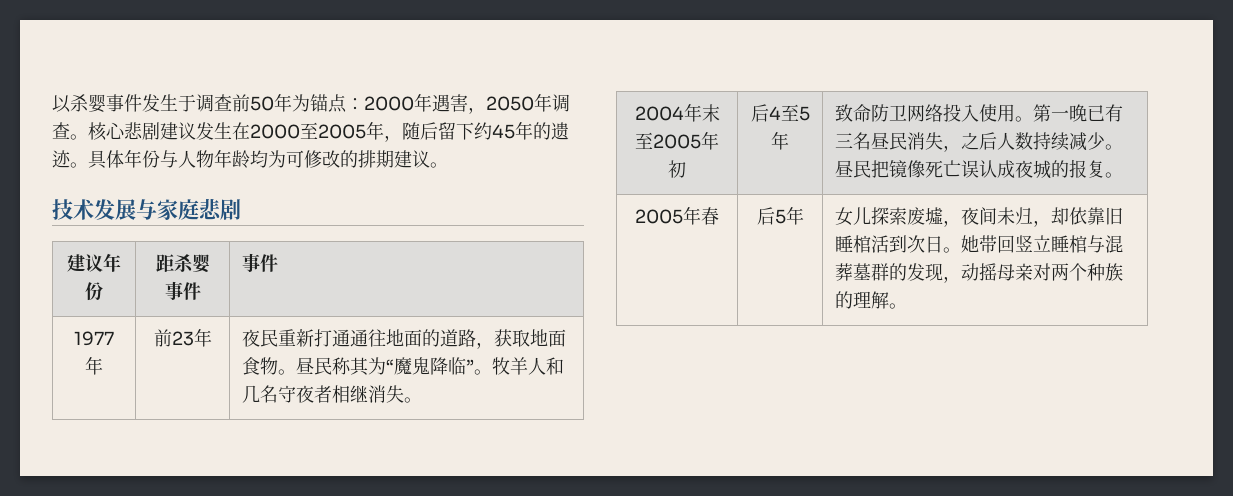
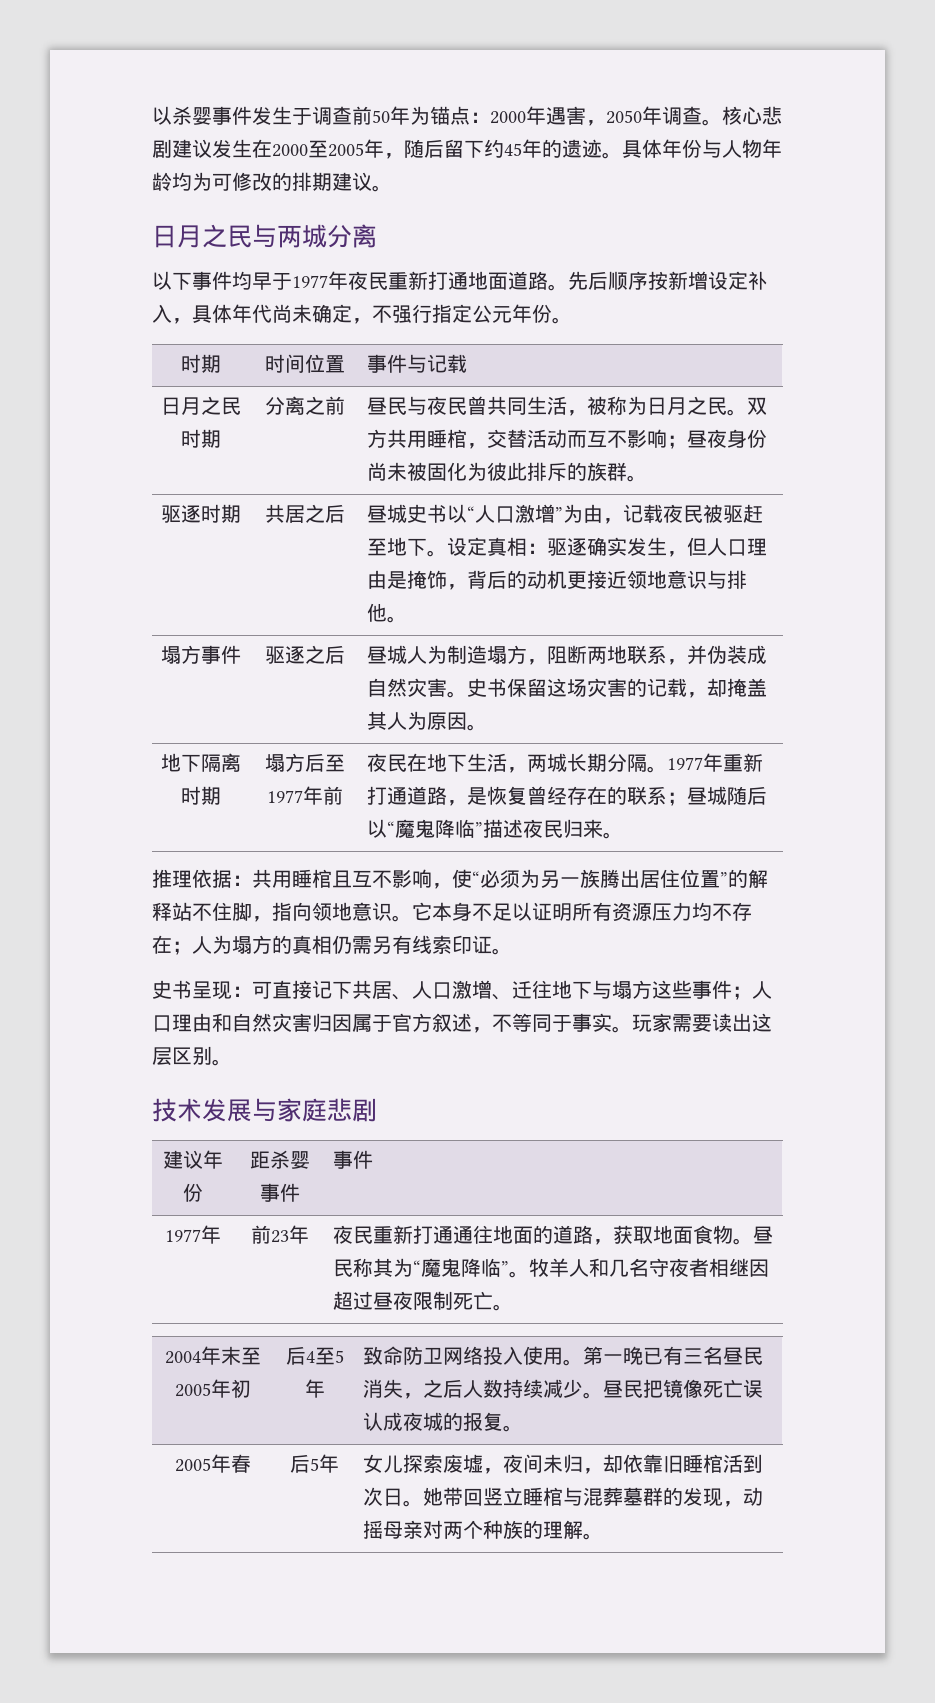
+ 日月之民与两城分离
+ 以下事件均早于1977年夜民重新打通地面道路。先后顺序按新增设定补入，具体年代尚未确定，不强行指定公元年份。
+ 时期 | 时间位置 | 事件与记载
+ 日月之民时期 | 分离之前 | 昼民与夜民曾共同生活，被称为日月之民。双方共用睡棺，交替活动而互不影响；昼夜身份尚未被固化为彼此排斥的族群。
+ 驱逐时期 | 共居之后 | 昼城史书以“人口激增”为由，记载夜民被驱赶至地下。设定真相：驱逐确实发生，但人口理由是掩饰，背后的动机更接近领地意识与排他。
+ 塌方事件 | 驱逐之后 | 昼城人为制造塌方，阻断两地联系，并伪装成自然灾害。史书保留这场灾害的记载，却掩盖其人为原因。
+ 地下隔离时期 | 塌方后至1977年前 | 夜民在地下生活，两城长期分隔。1977年重新打通道路，是恢复曾经存在的联系；昼城随后以“魔鬼降临”描述夜民归来。
+ 推理依据：共用睡棺且互不影响，使“必须为另一族腾出居住位置”的解释站不住脚，指向领地意识。它本身不足以证明所有资源压力均不存在；人为塌方的真相仍需另有线索印证。
+ 史书呈现：可直接记下共居、人口激增、迁往地下与塌方这些事件；人口理由和自然灾害归因属于官方叙述，不等同于事实。玩家需要读出这层区别。
- 1977年 | 前23年 | 夜民重新打通通往地面的道路，获取地面食物。昼民称其为“魔鬼降临”。牧羊人和几名守夜者相继消失。
+ 1977年 | 前23年 | 夜民重新打通通往地面的道路，获取地面食物。昼民称其为“魔鬼降临”。牧羊人和几名守夜者相继因超过昼夜限制死亡。

